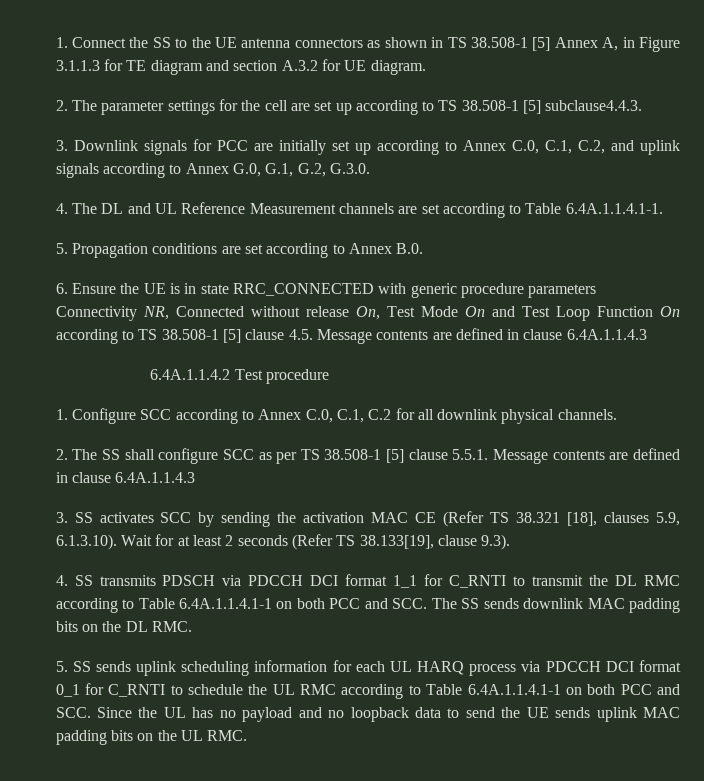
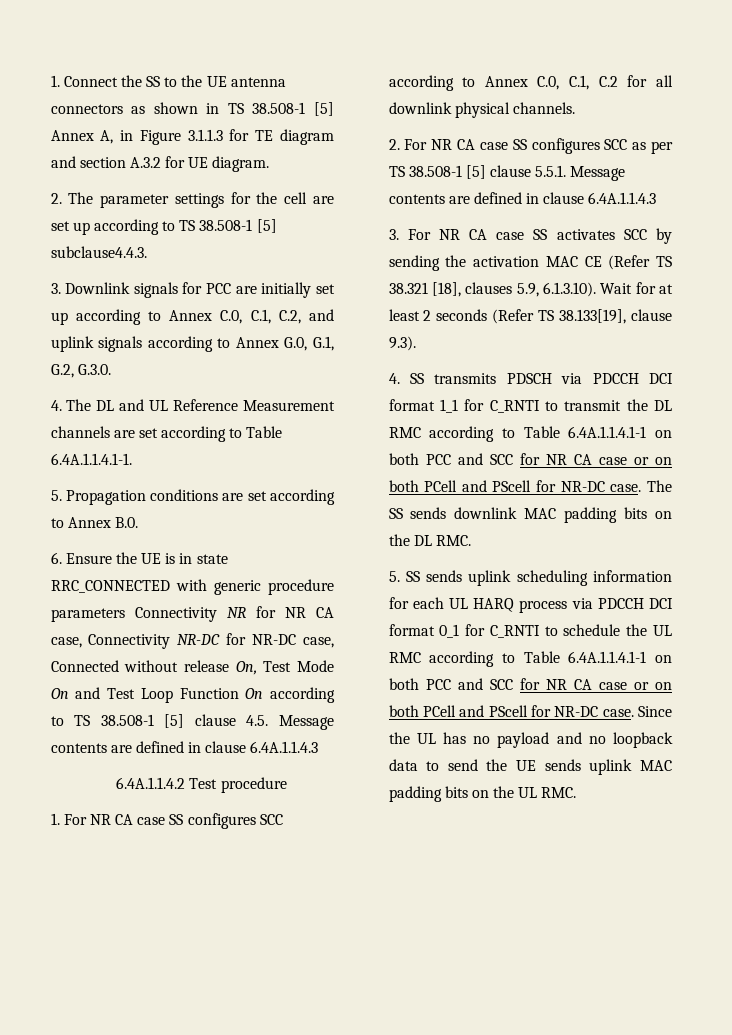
- 6. Ensure the UE is in state RRC_CONNECTED with generic procedure parameters Connectivity NR, Connected without release On, Test Mode On and Test Loop Function On according to TS 38.508-1 [5] clause 4.5. Message contents are defined in clause 6.4A.1.1.4.3
+ 6. Ensure the UE is in state RRC_CONNECTED with generic procedure parameters Connectivity NR for NR CA case, Connectivity NR-DC for NR-DC case, Connected without release On, Test Mode On and Test Loop Function On according to TS 38.508-1 [5] clause 4.5. Message contents are defined in clause 6.4A.1.1.4.3
- 1. Configure SCC according to Annex C.0, C.1, C.2 for all downlink physical channels.
+ 1. For NR CA case SS configures SCC according to Annex C.0, C.1, C.2 for all downlink physical channels.
- 2. The SS shall configure SCC as per TS 38.508-1 [5] clause 5.5.1. Message contents are defined in clause 6.4A.1.1.4.3
+ 2. For NR CA case SS configures SCC as per TS 38.508-1 [5] clause 5.5.1. Message contents are defined in clause 6.4A.1.1.4.3
- 3. SS activates SCC by sending the activation MAC CE (Refer TS 38.321 [18], clauses 5.9, 6.1.3.10). Wait for at least 2 seconds (Refer TS 38.133[19], clause 9.3).
+ 3. For NR CA case SS activates SCC by sending the activation MAC CE (Refer TS 38.321 [18], clauses 5.9, 6.1.3.10). Wait for at least 2 seconds (Refer TS 38.133[19], clause 9.3).
- 4. SS transmits PDSCH via PDCCH DCI format 1_1 for C_RNTI to transmit the DL RMC according to Table 6.4A.1.1.4.1-1 on both PCC and SCC. The SS sends downlink MAC padding bits on the DL RMC.
+ 4. SS transmits PDSCH via PDCCH DCI format 1_1 for C_RNTI to transmit the DL RMC according to Table 6.4A.1.1.4.1-1 on both PCC and SCC for NR CA case or on both PCell and PScell for NR-DC case. The SS sends downlink MAC padding bits on the DL RMC.
- 5. SS sends uplink scheduling information for each UL HARQ process via PDCCH DCI format 0_1 for C_RNTI to schedule the UL RMC according to Table 6.4A.1.1.4.1-1 on both PCC and SCC. Since the UL has no payload and no loopback data to send the UE sends uplink MAC padding bits on the UL RMC.
+ 5. SS sends uplink scheduling information for each UL HARQ process via PDCCH DCI format 0_1 for C_RNTI to schedule the UL RMC according to Table 6.4A.1.1.4.1-1 on both PCC and SCC for NR CA case or on both PCell and PScell for NR-DC case. Since the UL has no payload and no loopback data to send the UE sends uplink MAC padding bits on the UL RMC.

